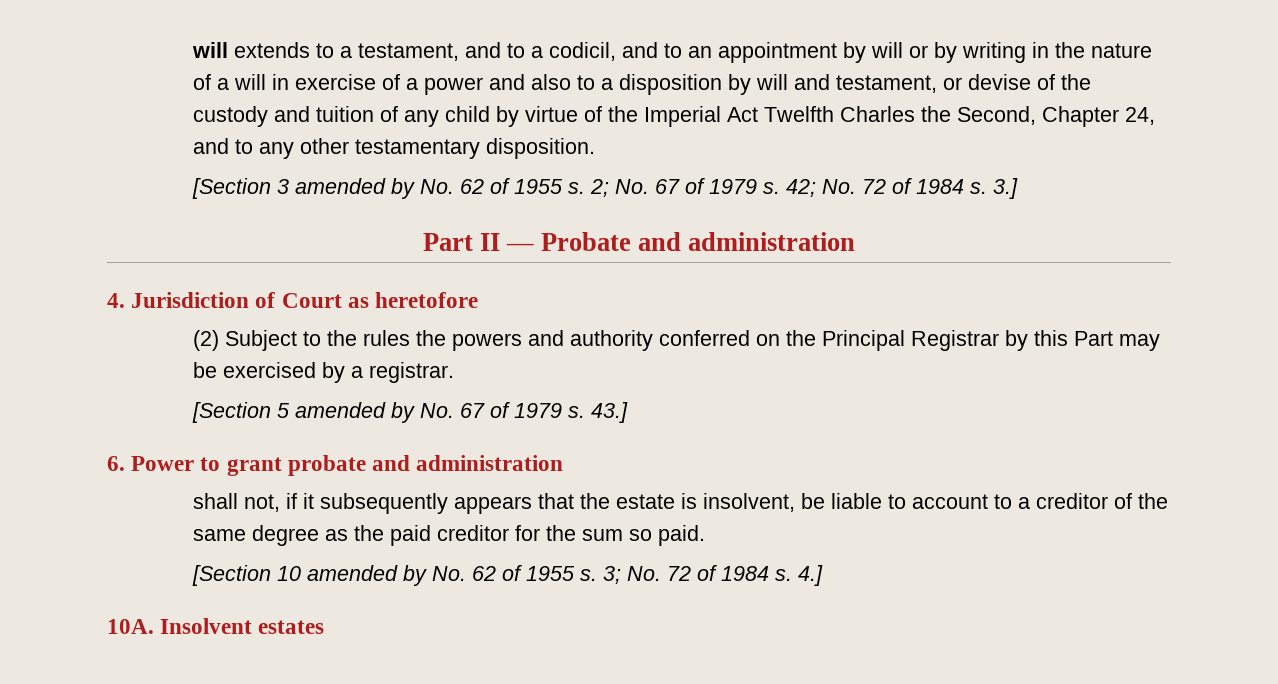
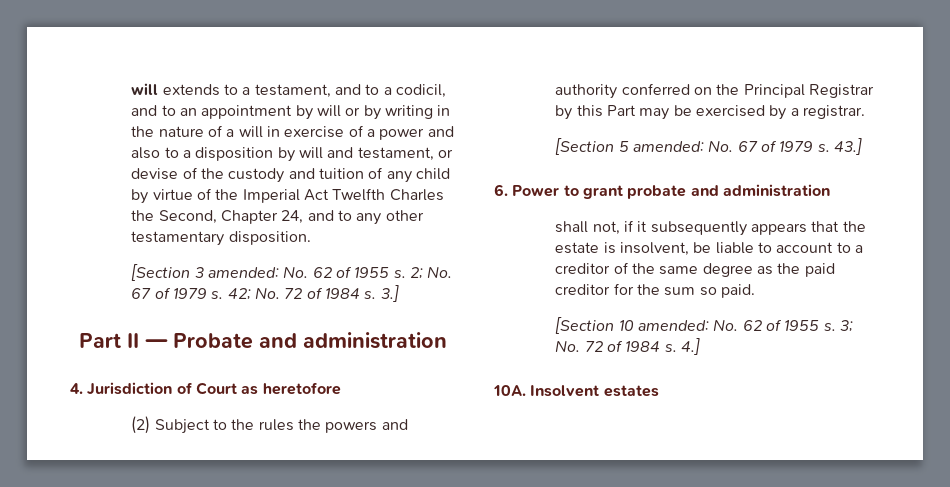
- [Section 3 amended by No. 62 of 1955 s.
+ [Section 3 amended: No. 62 of 1955 s.
- [Section 5 amended by No. 67 of 1979 s.
+ [Section 5 amended: No. 67 of 1979 s.
- [Section 10 amended by No. 62 of 1955 s.
+ [Section 10 amended: No. 62 of 1955 s.

